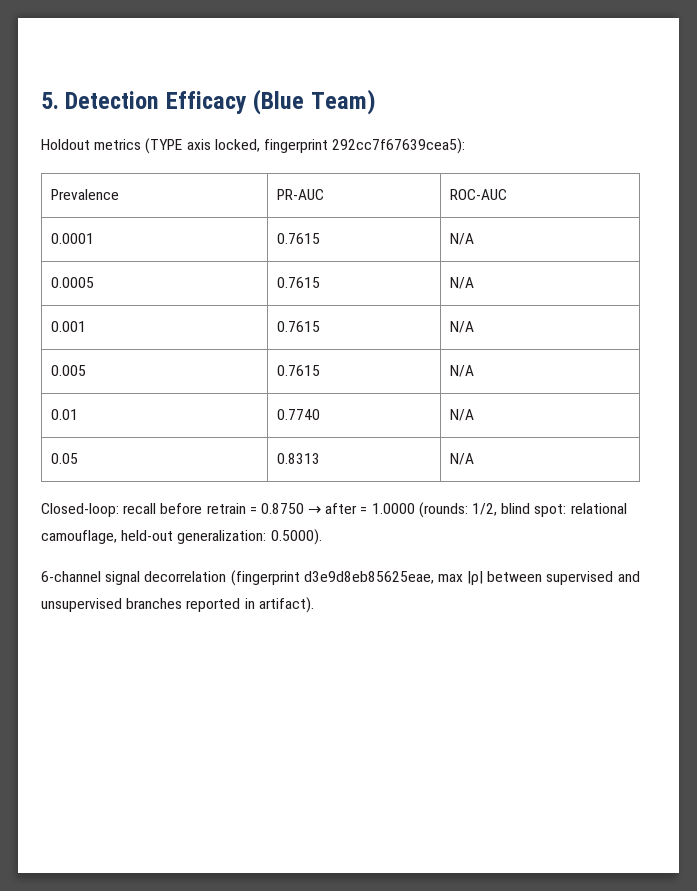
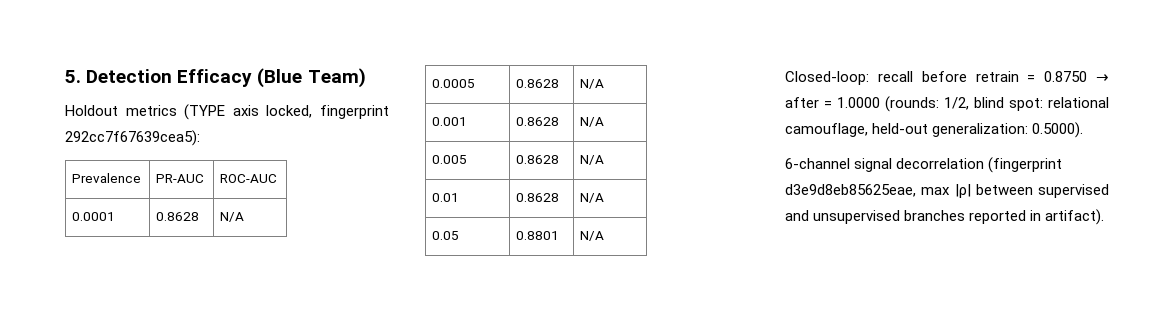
- 0.0001 | 0.7615 | N/A
+ 0.0001 | 0.8628 | N/A
- 0.0005 | 0.7615 | N/A
+ 0.0005 | 0.8628 | N/A
- 0.001 | 0.7615 | N/A
+ 0.001 | 0.8628 | N/A
- 0.005 | 0.7615 | N/A
+ 0.005 | 0.8628 | N/A
- 0.01 | 0.7740 | N/A
+ 0.01 | 0.8628 | N/A
- 0.05 | 0.8313 | N/A
+ 0.05 | 0.8801 | N/A

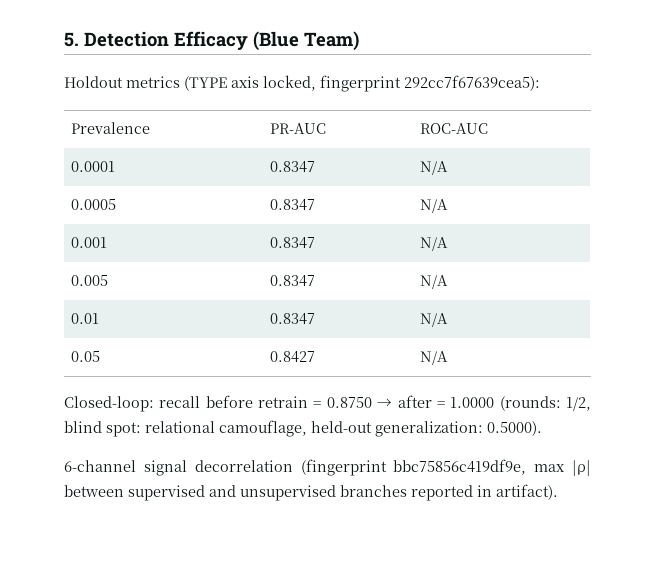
- 0.0001 | 0.8628 | N/A
+ 0.0001 | 0.8347 | N/A
- 0.0005 | 0.8628 | N/A
+ 0.0005 | 0.8347 | N/A
- 0.001 | 0.8628 | N/A
+ 0.001 | 0.8347 | N/A
- 0.005 | 0.8628 | N/A
+ 0.005 | 0.8347 | N/A
- 0.01 | 0.8628 | N/A
+ 0.01 | 0.8347 | N/A
- 0.05 | 0.8801 | N/A
+ 0.05 | 0.8427 | N/A
- 6-channel signal decorrelation (fingerprint d3e9d8eb85625eae, max |ρ| between supervised and unsupervised branches reported in artifact).
+ 6-channel signal decorrelation (fingerprint bbc75856c419df9e, max |ρ| between supervised and unsupervised branches reported in artifact).

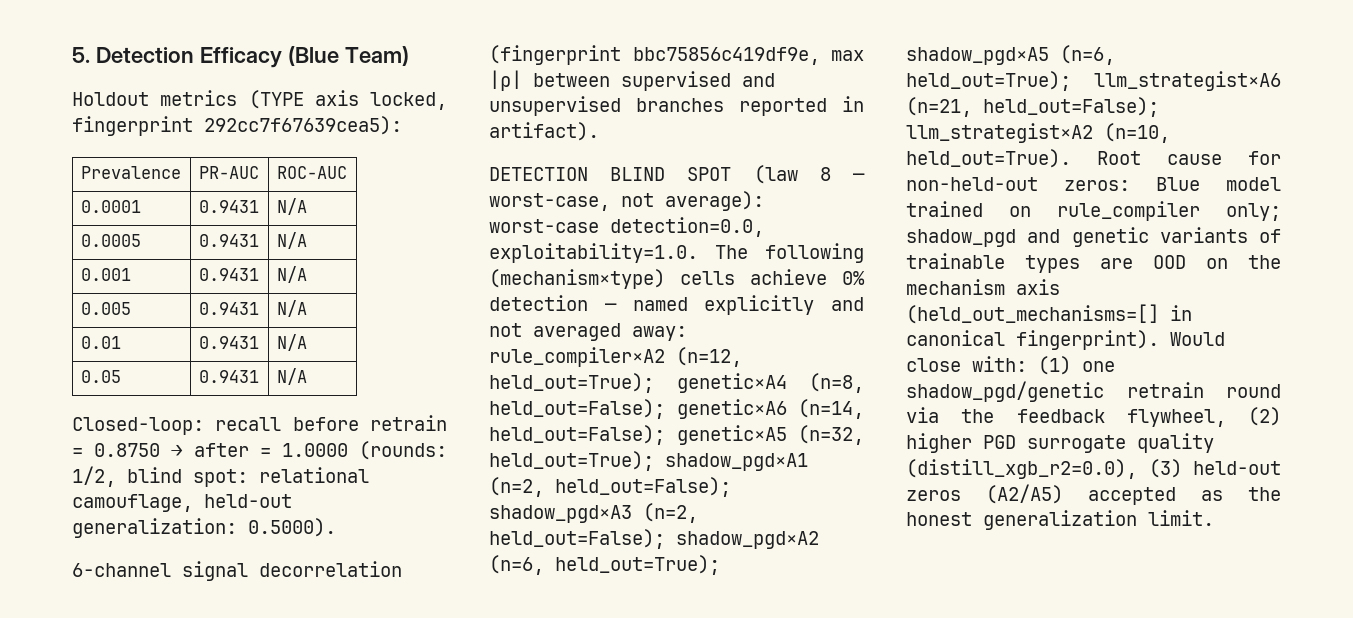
- 0.0001 | 0.8347 | N/A
+ 0.0001 | 0.9431 | N/A
- 0.0005 | 0.8347 | N/A
+ 0.0005 | 0.9431 | N/A
- 0.001 | 0.8347 | N/A
+ 0.001 | 0.9431 | N/A
- 0.005 | 0.8347 | N/A
+ 0.005 | 0.9431 | N/A
- 0.01 | 0.8347 | N/A
+ 0.01 | 0.9431 | N/A
- 0.05 | 0.8427 | N/A
+ 0.05 | 0.9431 | N/A
+ DETECTION BLIND SPOT (law 8 — worst-case, not average): worst-case detection=0.0, exploitability=1.0. The following (mechanism×type) cells achieve 0% detection — named explicitly and not averaged away: rule_compiler×A2 (n=12, held_out=True); genetic×A4 (n=8, held_out=False); genetic×A6 (n=14, held_out=False); genetic×A5 (n=32, held_out=True); shadow_pgd×A1 (n=2, held_out=False); shadow_pgd×A3 (n=2, held_out=False); shadow_pgd×A2 (n=6, held_out=True); shadow_pgd×A5 (n=6, held_out=True); llm_strategist×A6 (n=21, held_out=False); llm_strategist×A2 (n=10, held_out=True). Root cause for non-held-out zeros: Blue model trained on rule_compiler only; shadow_pgd and genetic variants of trainable types are OOD on the mechanism axis (held_out_mechanisms=[] in canonical fingerprint). Would close with: (1) one shadow_pgd/genetic retrain round via the feedback flywheel, (2) higher PGD surrogate quality (distill_xgb_r2=0.0), (3) held-out zeros (A2/A5) accepted as the honest generalization limit.

